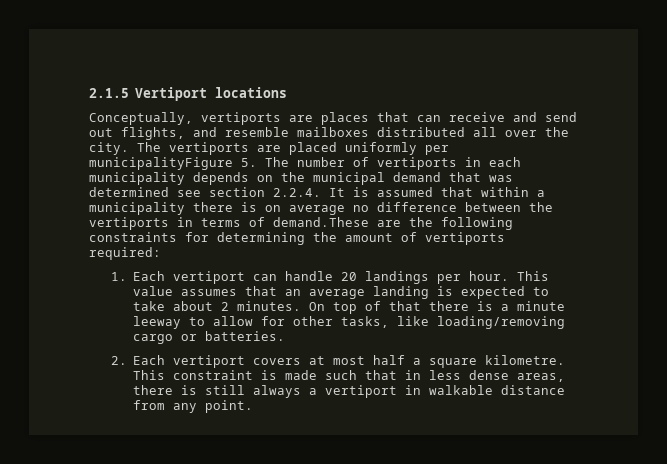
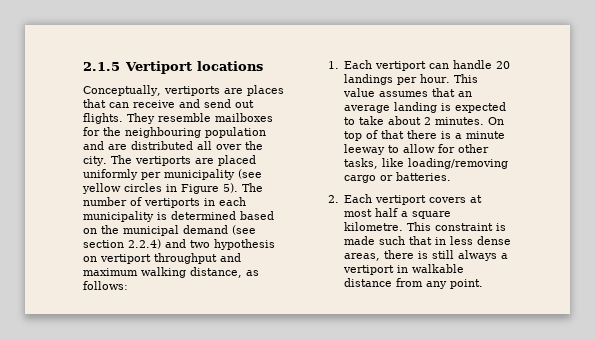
- Conceptually, vertiports are places that can receive and send out flights, and resemble mailboxes distributed all over the city.
+ Conceptually, vertiports are places that can receive and send out flights. They resemble mailboxes for the neighbouring population and are distributed all over the city.
- The vertiports are placed uniformly per municipalityFigure 5. The number of vertiports in each municipality depends on the municipal demand that was determined see section 2.2.4. It is assumed that within a municipality there is on average no difference between the vertiports in terms of demand.These are the following constraints for determining the amount of vertiports required:
+ The vertiports are placed uniformly per municipality (see yellow circles in Figure 5). The number of vertiports in each municipality is determined based on the municipal demand (see section 2.2.4) and two hypothesis on vertiport throughput and maximum walking distance, as follows:

